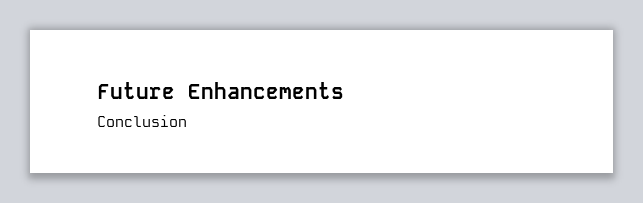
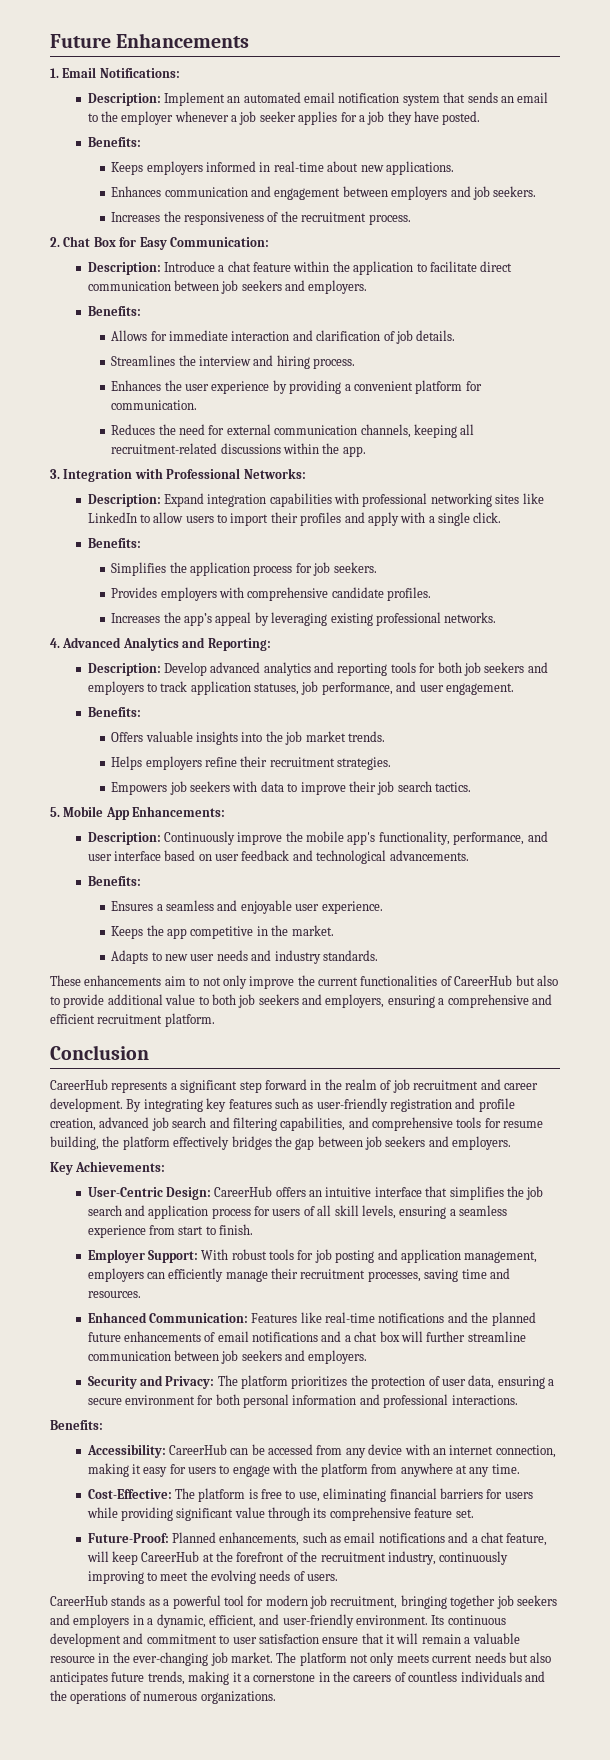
+ 1. Email Notifications:
+ Description: Implement an automated email notification system that sends an email to the employer whenever a job seeker applies for a job they have posted.
+ Benefits:
+ Keeps employers informed in real-time about new applications.
+ Enhances communication and engagement between employers and job seekers.
+ Increases the responsiveness of the recruitment process.
+ 2. Chat Box for Easy Communication:
+ Description: Introduce a chat feature within the application to facilitate direct communication between job seekers and employers.
+ Benefits:
+ Allows for immediate interaction and clarification of job details.
+ Streamlines the interview and hiring process.
+ Enhances the user experience by providing a convenient platform for communication.
+ Reduces the need for external communication channels, keeping all recruitment-related discussions within the app.
+ 3. Integration with Professional Networks:
+ Description: Expand integration capabilities with professional networking sites like LinkedIn to allow users to import their profiles and apply with a single click.
+ Benefits:
+ Simplifies the application process for job seekers.
+ Provides employers with comprehensive candidate profiles.
+ Increases the app’s appeal by leveraging existing professional networks.
+ 4. Advanced Analytics and Reporting:
+ Description: Develop advanced analytics and reporting tools for both job seekers and employers to track application statuses, job performance, and user engagement.
+ Benefits:
+ Offers valuable insights into the job market trends.
+ Helps employers refine their recruitment strategies.
+ Empowers job seekers with data to improve their job search tactics.
+ 5. Mobile App Enhancements:
+ Description: Continuously improve the mobile app's functionality, performance, and user interface based on user feedback and technological advancements.
+ Benefits:
+ Ensures a seamless and enjoyable user experience.
+ Keeps the app competitive in the market.
+ Adapts to new user needs and industry standards.
+ These enhancements aim to not only improve the current functionalities of CareerHub but also to provide additional value to both job seekers and employers, ensuring a comprehensive and efficient recruitment platform.
  Conclusion
+ CareerHub represents a significant step forward in the realm of job recruitment and career development. By integrating key features such as user-friendly registration and profile creation, advanced job search and filtering capabilities, and comprehensive tools for resume building, the platform effectively bridges the gap between job seekers and employers.
+ Key Achievements:
+ User-Centric Design: CareerHub offers an intuitive interface that simplifies the job search and application process for users of all skill levels, ensuring a seamless experience from start to finish.
+ Employer Support: With robust tools for job posting and application management, employers can efficiently manage their recruitment processes, saving time and resources.
+ Enhanced Communication: Features like real-time notifications and the planned future enhancements of email notifications and a chat box will further streamline communication between job seekers and employers.
+ Security and Privacy: The platform prioritizes the protection of user data, ensuring a secure environment for both personal information and professional interactions.
+ Benefits:
+ Accessibility: CareerHub can be accessed from any device with an internet connection, making it easy for users to engage with the platform from anywhere at any time.
+ Cost-Effective: The platform is free to use, eliminating financial barriers for users while providing significant value through its comprehensive feature set.
+ Future-Proof: Planned enhancements, such as email notifications and a chat feature, will keep CareerHub at the forefront of the recruitment industry, continuously improving to meet the evolving needs of users.
+ CareerHub stands as a powerful tool for modern job recruitment, bringing together job seekers and employers in a dynamic, efficient, and user-friendly environment. Its continuous development and commitment to user satisfaction ensure that it will remain a valuable resource in the ever-changing job market. The platform not only meets current needs but also anticipates future trends, making it a cornerstone in the careers of countless individuals and the operations of numerous organizations.

